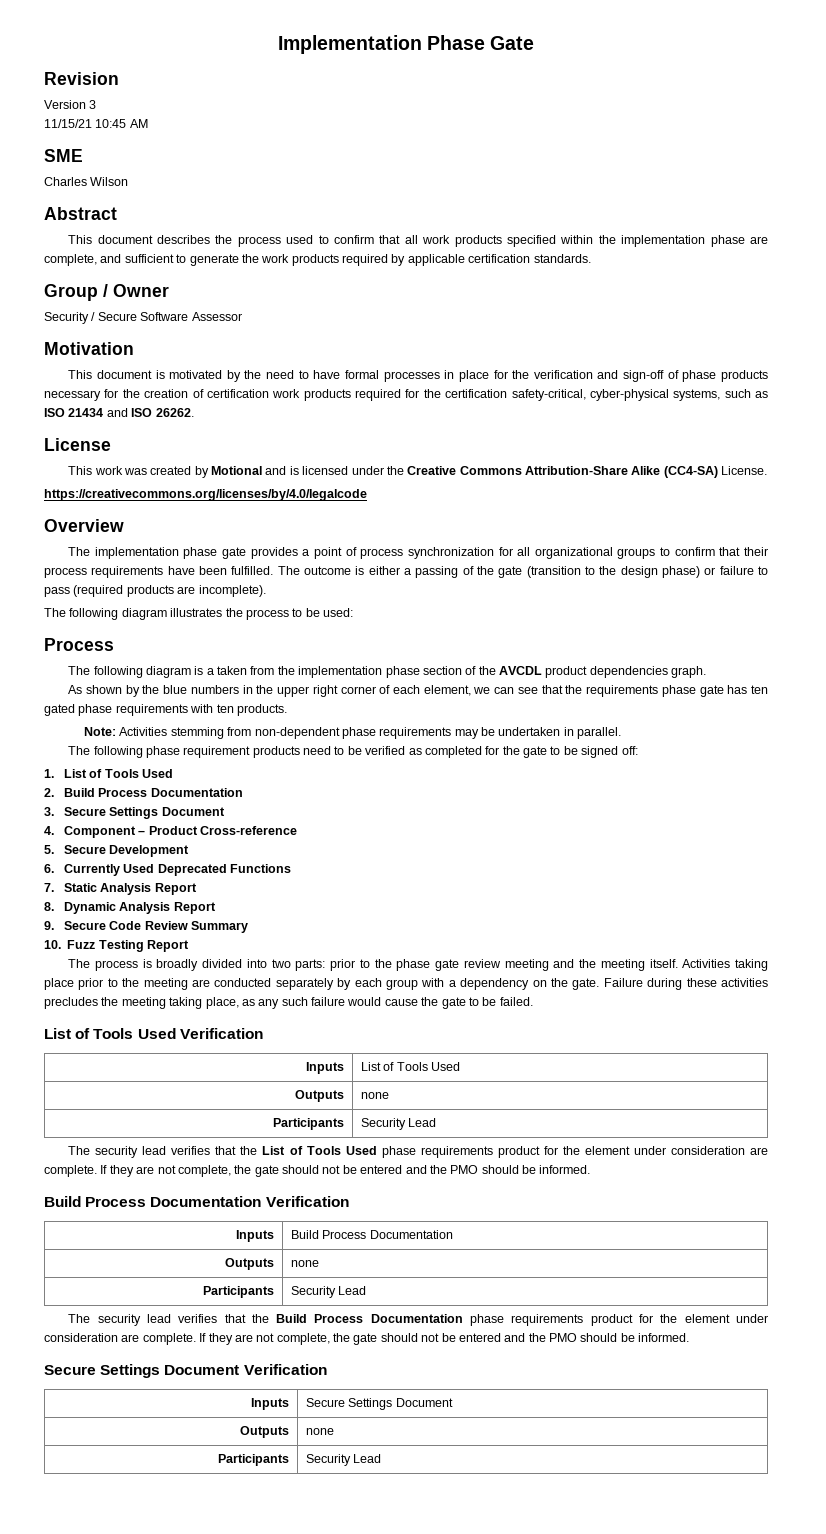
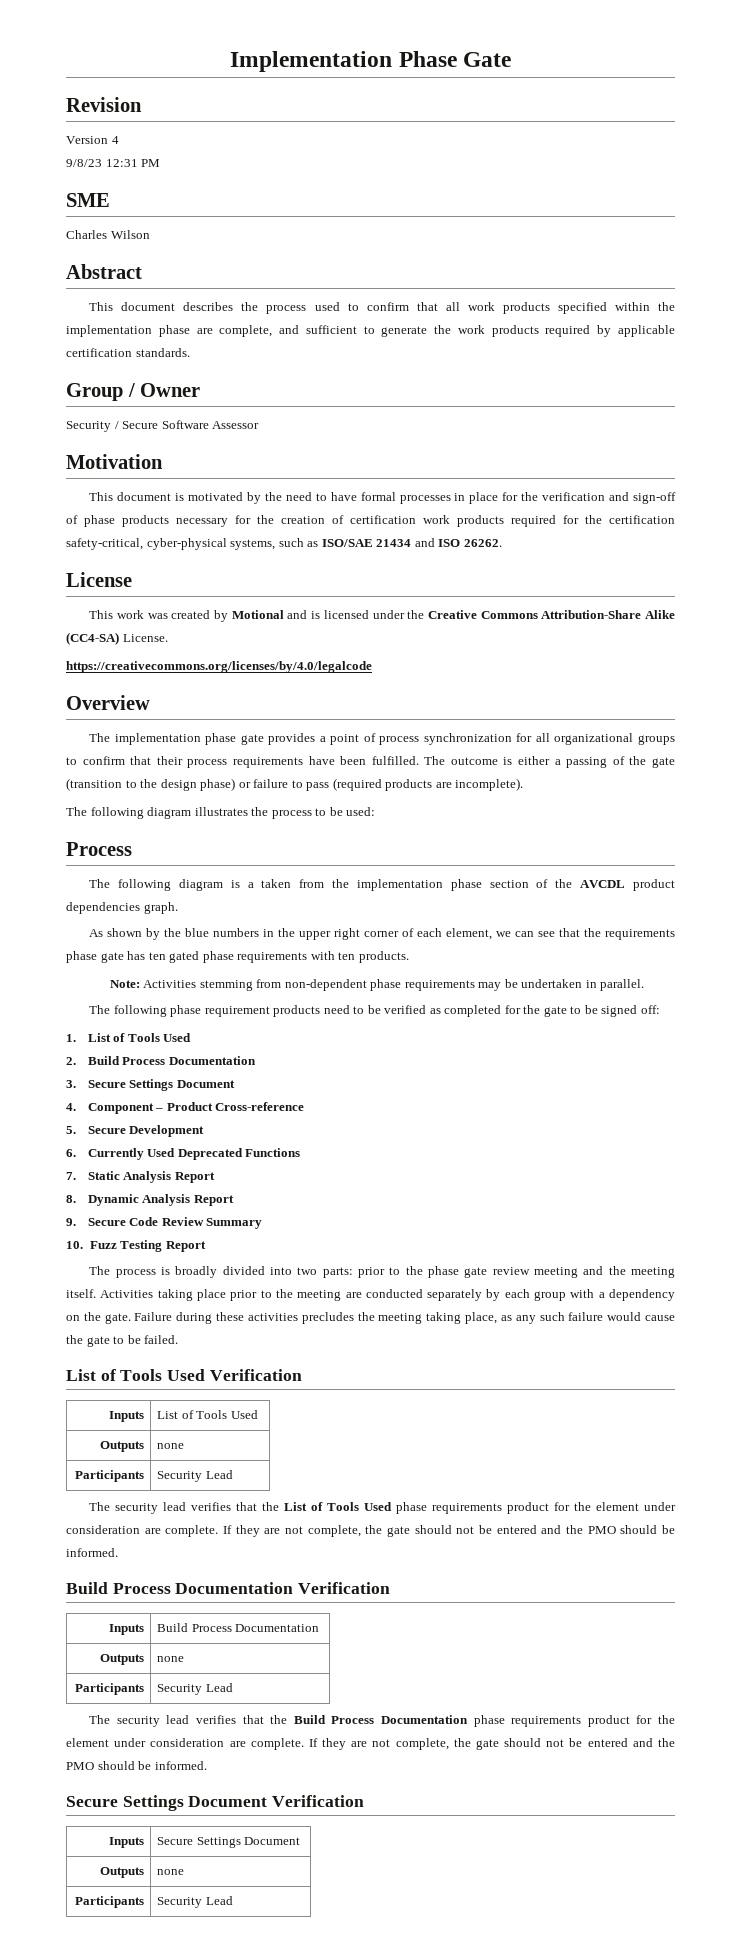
- Version 3
- 11/15/21 10:45 AM
+ Version 4
+ 9/8/23 12:31 PM
- This document is motivated by the need to have formal processes in place for the verification and sign-off of phase products necessary for the creation of certification work products required for the certification safety-critical, cyber-physical systems, such as ISO 21434 and ISO 26262.
+ This document is motivated by the need to have formal processes in place for the verification and sign-off of phase products necessary for the creation of certification work products required for the certification safety-critical, cyber-physical systems, such as ISO/SAE 21434 and ISO 26262.

